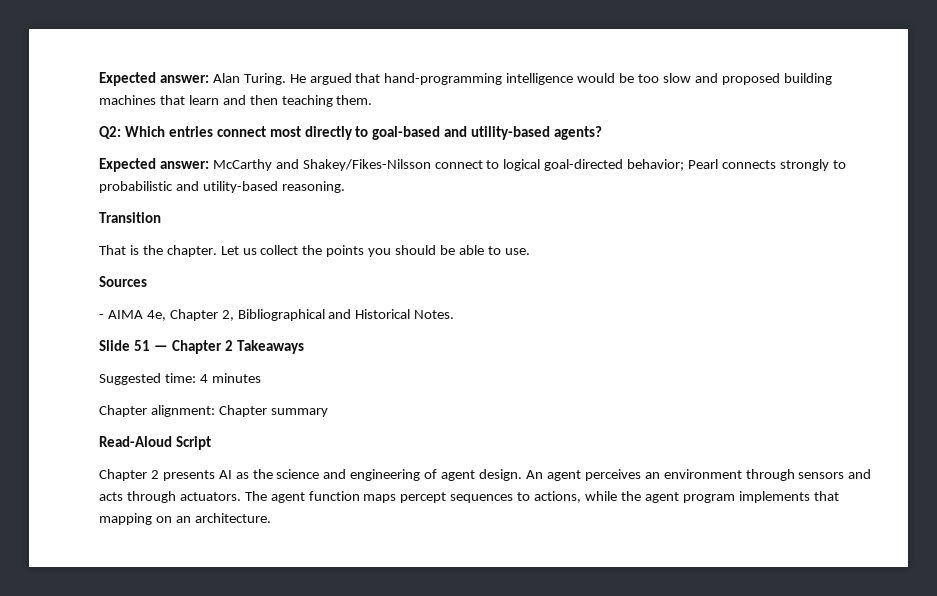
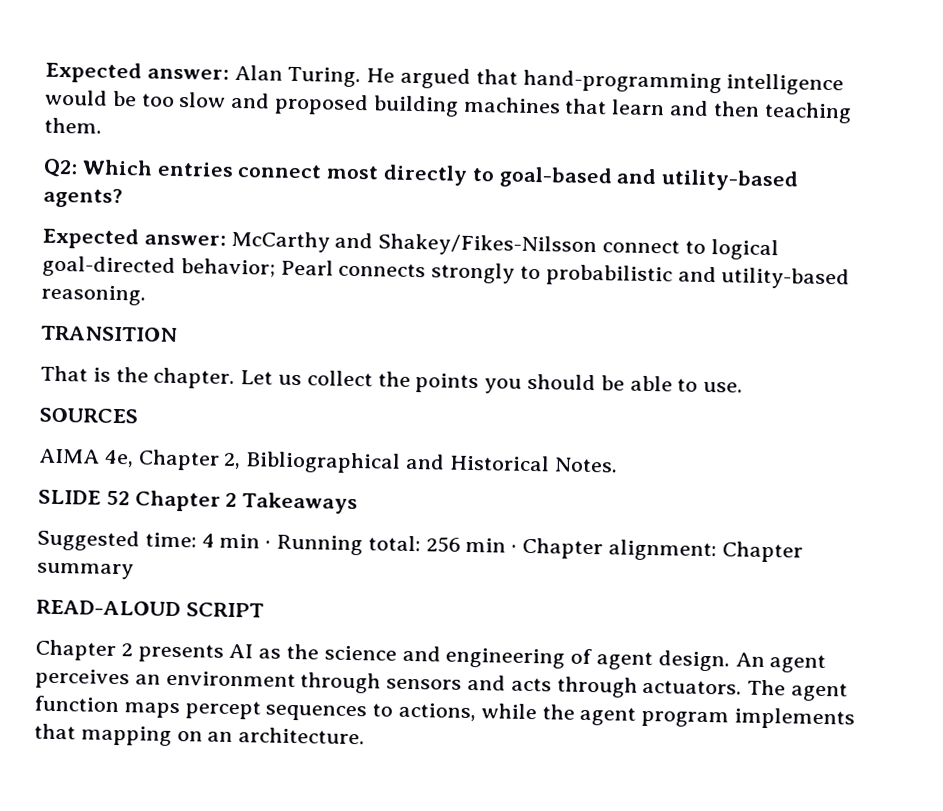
- Transition
+ TRANSITION
- Sources
- - AIMA 4e, Chapter 2, Bibliographical and Historical Notes.
+ SOURCES
+ AIMA 4e, Chapter 2, Bibliographical and Historical Notes.
- Slide 51 — Chapter 2 Takeaways
+ SLIDE 52 Chapter 2 Takeaways
- Suggested time: 4 minutes
- Chapter alignment: Chapter summary
+ Suggested time: 4 min · Running total: 256 min · Chapter alignment: Chapter summary
- Read-Aloud Script
+ READ-ALOUD SCRIPT

